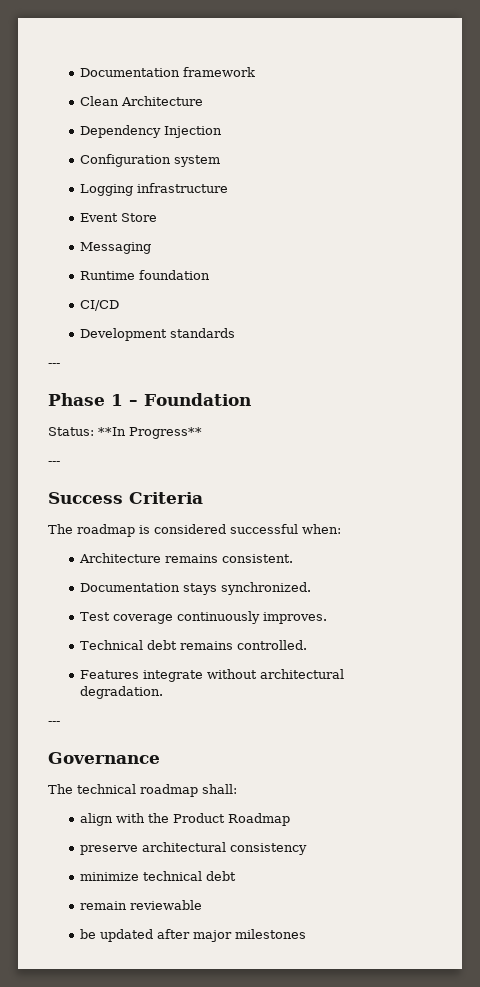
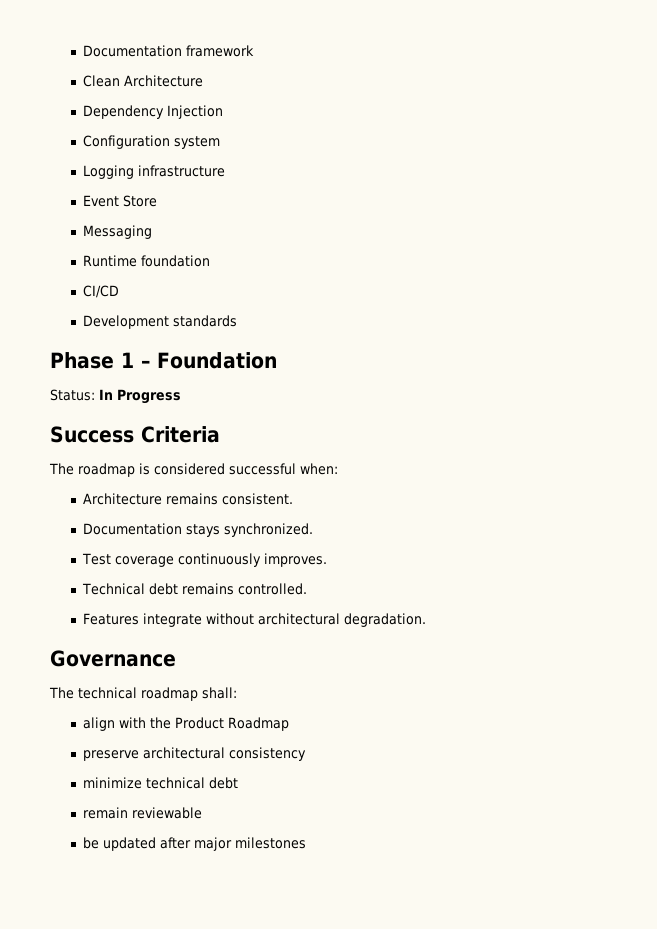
  Development standards
- ---
- Status: **In Progress**
- ---
+ Status: In Progress
  Features integrate without architectural degradation.
- ---

